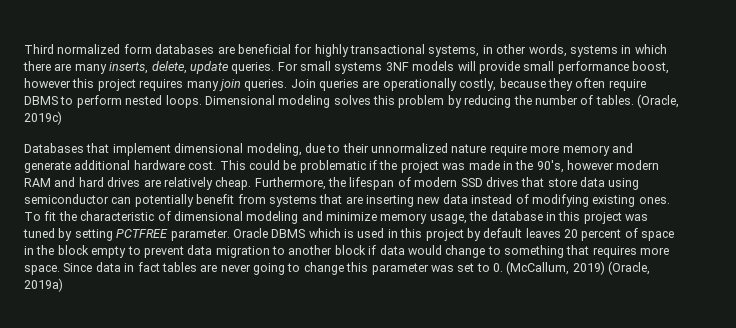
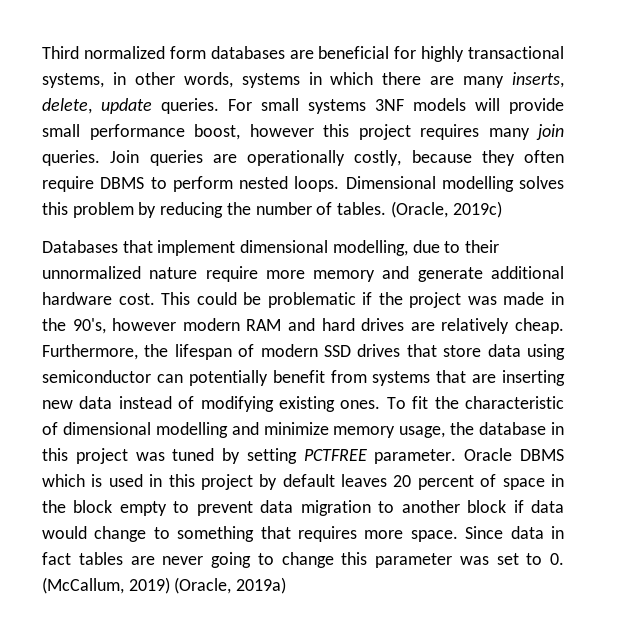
- Dimensional modeling solves this problem by reducing the number of tables.
+ Dimensional modelling solves this problem by reducing the number of tables.
- Databases that implement dimensional modeling, due to their unnormalized nature require more memory and generate additional hardware cost.
+ Databases that implement dimensional modelling, due to their unnormalized nature require more memory and generate additional hardware cost.
- To fit the characteristic of dimensional modeling and minimize memory usage, the database in this project was tuned by setting PCTFREE parameter.
+ To fit the characteristic of dimensional modelling and minimize memory usage, the database in this project was tuned by setting PCTFREE parameter.

